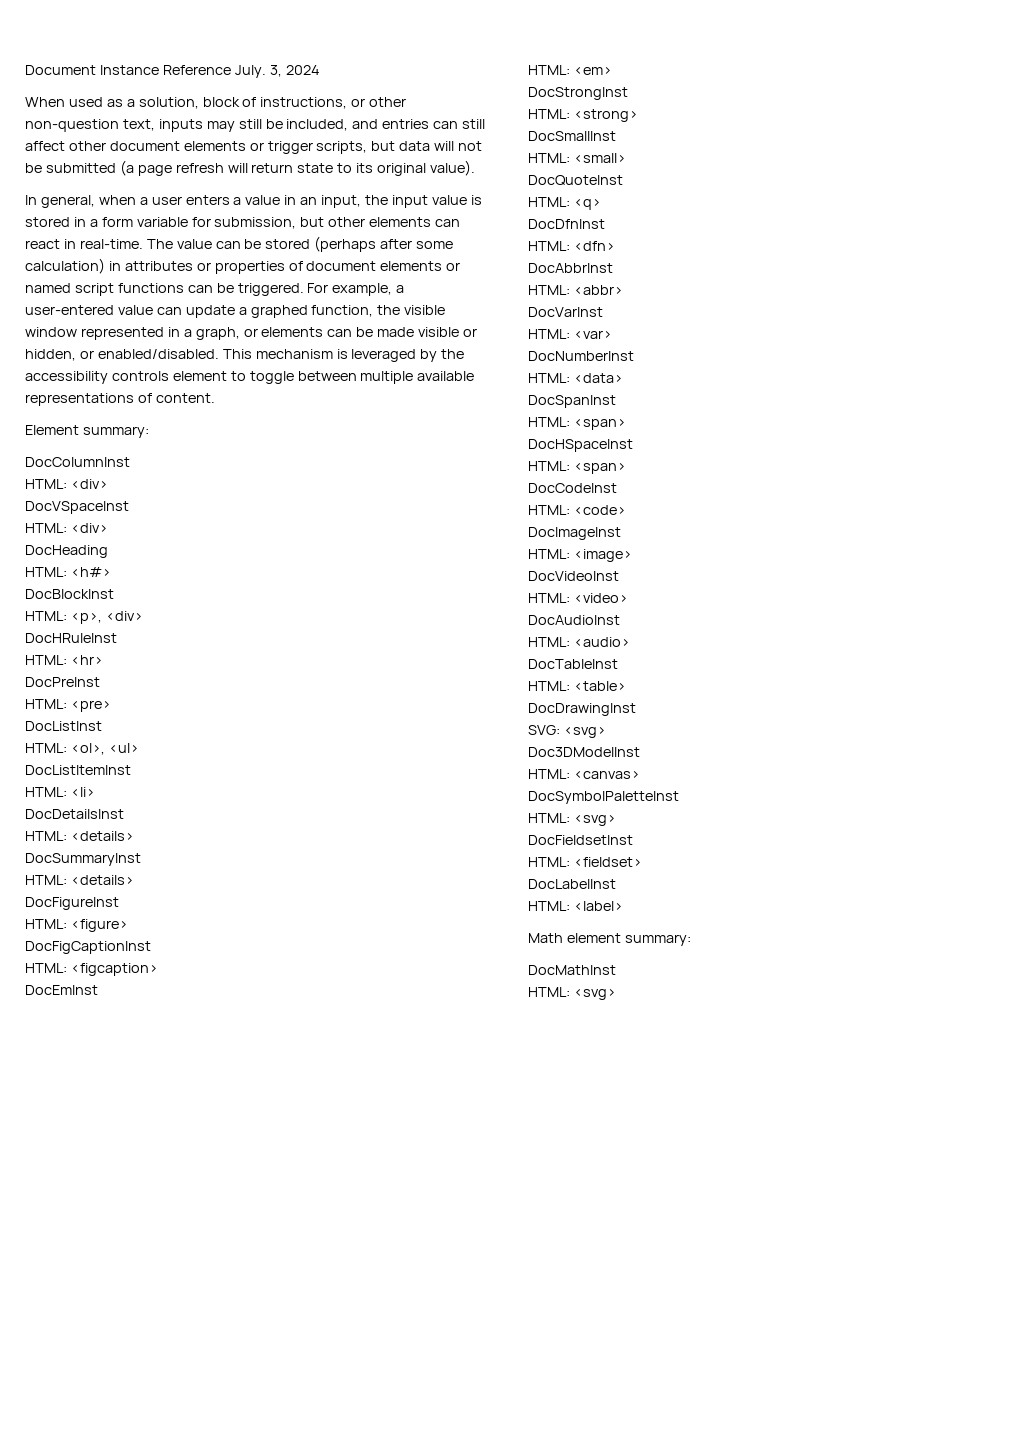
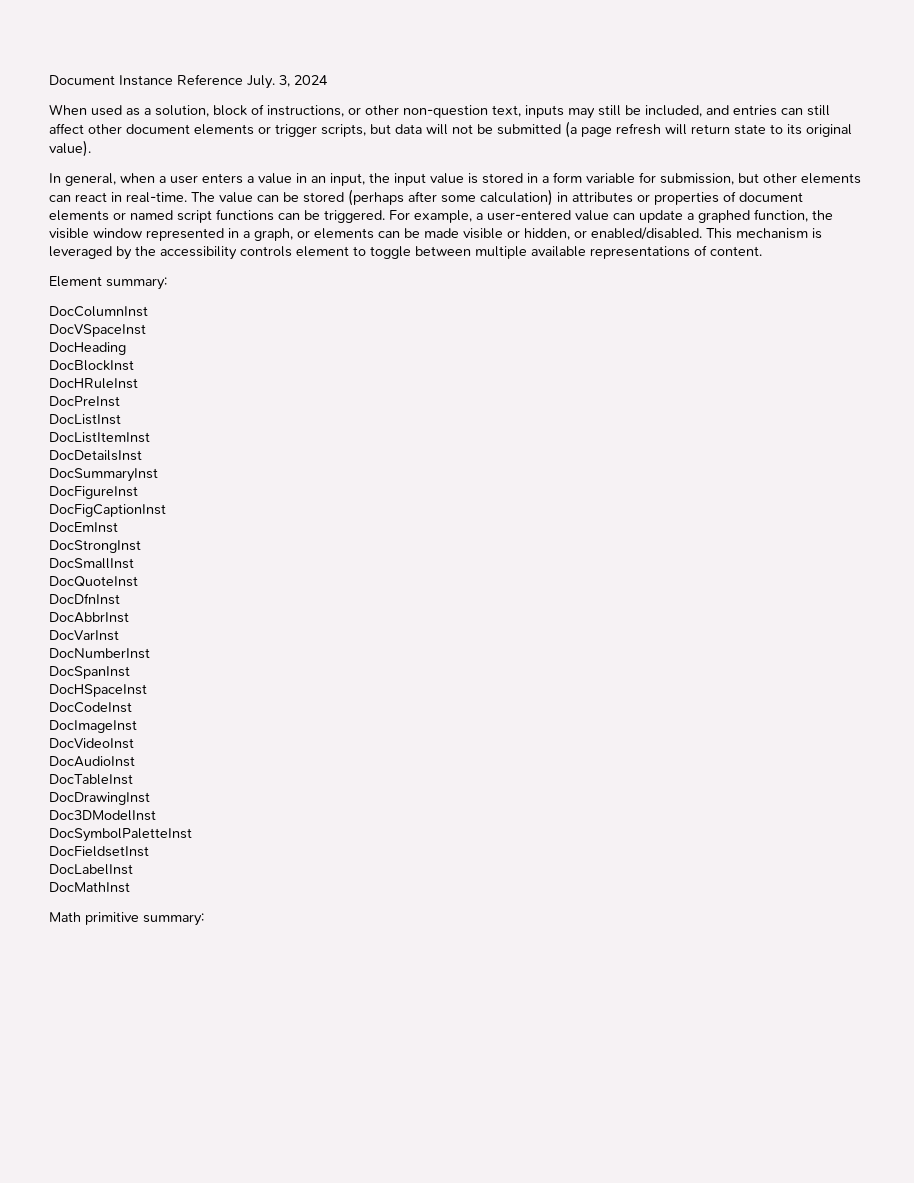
  DocColumnInst
- HTML: <div>
  DocVSpaceInst
- HTML: <div>
- HTML: <h#>
- HTML: <p>, <div>
- HTML: <hr>
- HTML: <pre>
- HTML: <ol>, <ul>
- HTML: <li>
  DocDetailsInst
- HTML: <details>
  DocSummaryInst
- HTML: <details>
- HTML: <figure>
- HTML: <figcaption>
- HTML: <em>
- HTML: <strong>
- HTML: <small>
- HTML: <q>
- HTML: <dfn>
- HTML: <abbr>
- HTML: <var>
- HTML: <data>
  DocSpanInst
- HTML: <span>
  DocHSpaceInst
- HTML: <span>
- HTML: <code>
- HTML: <image>
- HTML: <video>
- HTML: <audio>
- HTML: <table>
- SVG: <svg>
- HTML: <canvas>
  DocSymbolPaletteInst
- HTML: <svg>
- HTML: <fieldset>
- HTML: <label>
- Math element summary:
  DocMathInst
- HTML: <svg>
+ Math primitive summary:

